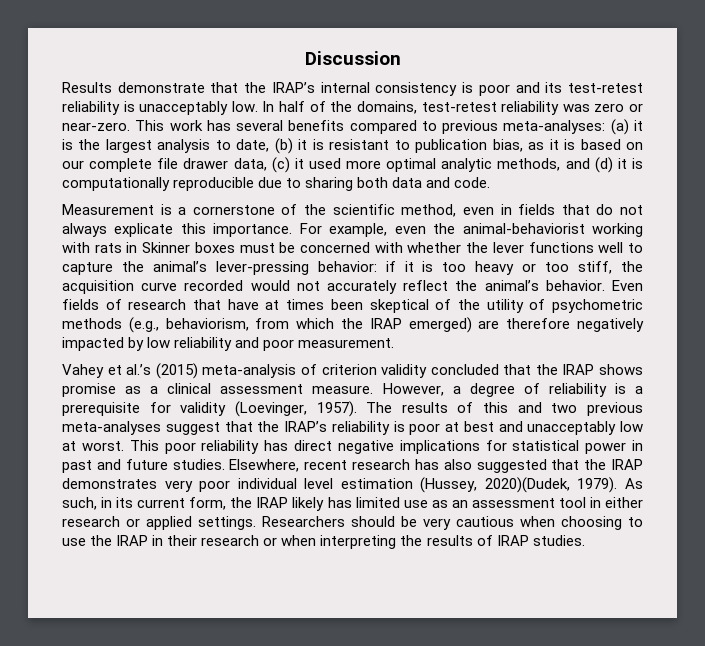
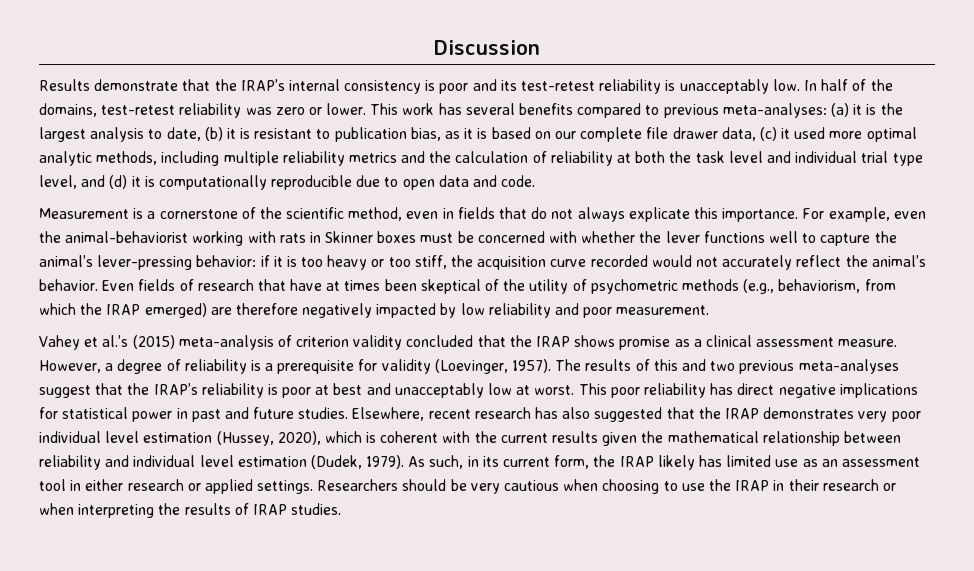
- In half of the domains, test-retest reliability was zero or near-zero.
+ In half of the domains, test-retest reliability was zero or lower.
- This work has several benefits compared to previous meta-analyses: (a) it is the largest analysis to date, (b) it is resistant to publication bias, as it is based on our complete file drawer data, (c) it used more optimal analytic methods, and (d) it is computationally reproducible due to sharing both data and code.
+ This work has several benefits compared to previous meta-analyses: (a) it is the largest analysis to date, (b) it is resistant to publication bias, as it is based on our complete file drawer data, (c) it used more optimal analytic methods, including multiple reliability metrics and the calculation of reliability at both the task level and individual trial type level, and (d) it is computationally reproducible due to open data and code.
- Elsewhere, recent research has also suggested that the IRAP demonstrates very poor individual level estimation (Hussey, 2020)(Dudek, 1979).
+ Elsewhere, recent research has also suggested that the IRAP demonstrates very poor individual level estimation (Hussey, 2020), which is coherent with the current results given the mathematical relationship between reliability and individual level estimation (Dudek, 1979).

